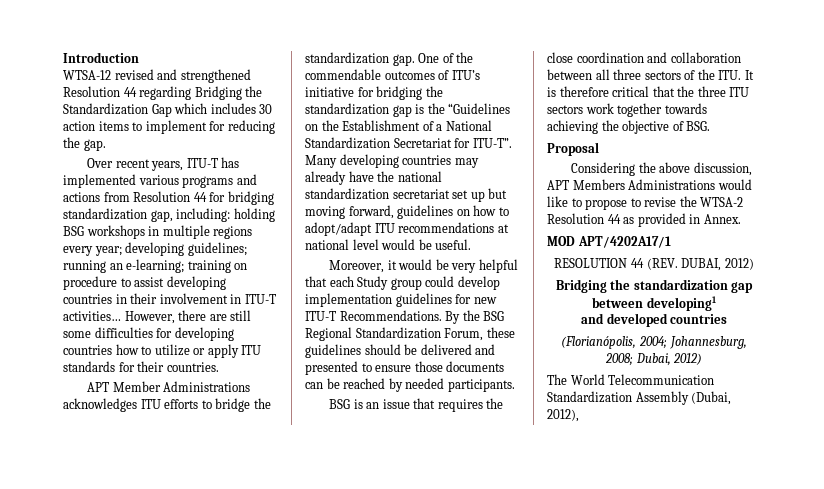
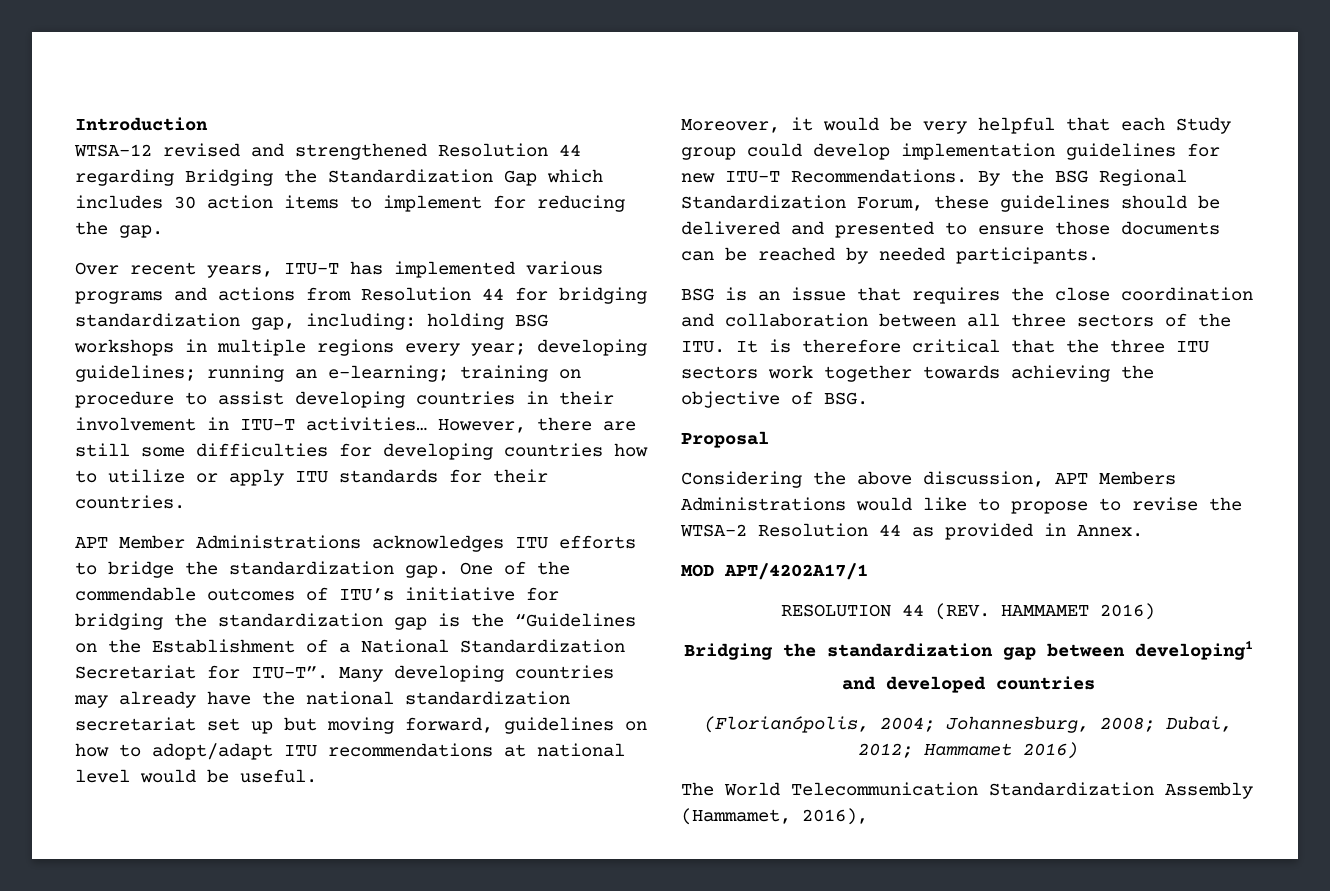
- RESOLUTION 44 (REV. DUBAI, 2012)
+ RESOLUTION 44 (REV. HAMMAMET 2016)
- (Florianópolis, 2004; Johannesburg, 2008; Dubai, 2012)
+ (Florianópolis, 2004; Johannesburg, 2008; Dubai, 2012; Hammamet 2016)
- The World Telecommunication Standardization Assembly (Dubai, 2012),
+ The World Telecommunication Standardization Assembly (Hammamet, 2016),

